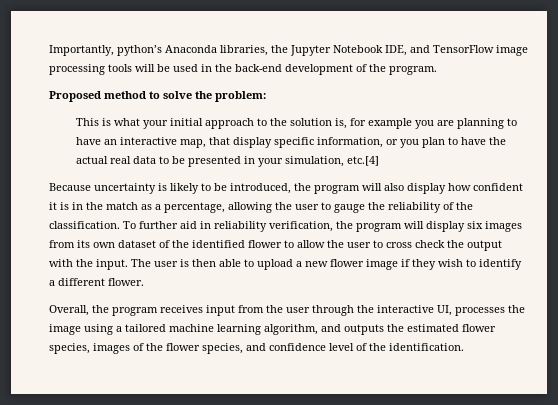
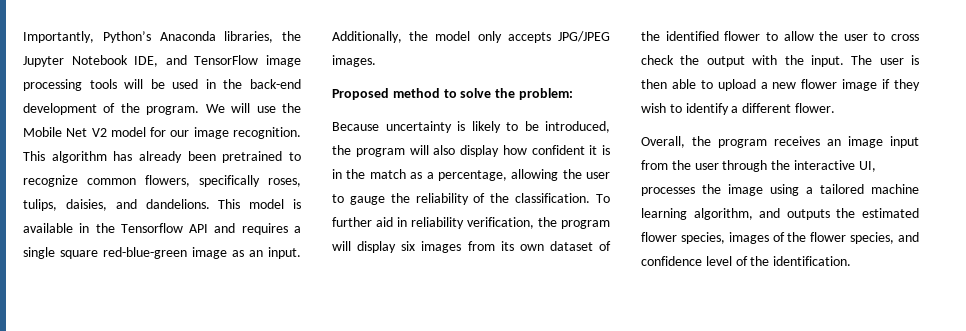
- Importantly, python’s Anaconda libraries, the Jupyter Notebook IDE, and TensorFlow image processing tools will be used in the back-end development of the program.
+ Importantly, Python’s Anaconda libraries, the Jupyter Notebook IDE, and TensorFlow image processing tools will be used in the back-end development of the program. We will use the Mobile Net V2 model for our image recognition. This algorithm has already been pretrained to recognize common flowers, specifically roses, tulips, daisies, and dandelions. This model is available in the Tensorflow API and requires a single square red-blue-green image as an input. Additionally, the model only accepts JPG/JPEG images.
- This is what your initial approach to the solution is, for example you are planning to have an interactive map, that display specific information, or you plan to have the actual real data to be presented in your simulation, etc.[4]
- Overall, the program receives input from the user through the interactive UI, processes the image using a tailored machine learning algorithm, and outputs the estimated flower species, images of the flower species, and confidence level of the identification.
+ Overall, the program receives an image input from the user through the interactive UI, processes the image using a tailored machine learning algorithm, and outputs the estimated flower species, images of the flower species, and confidence level of the identification.

